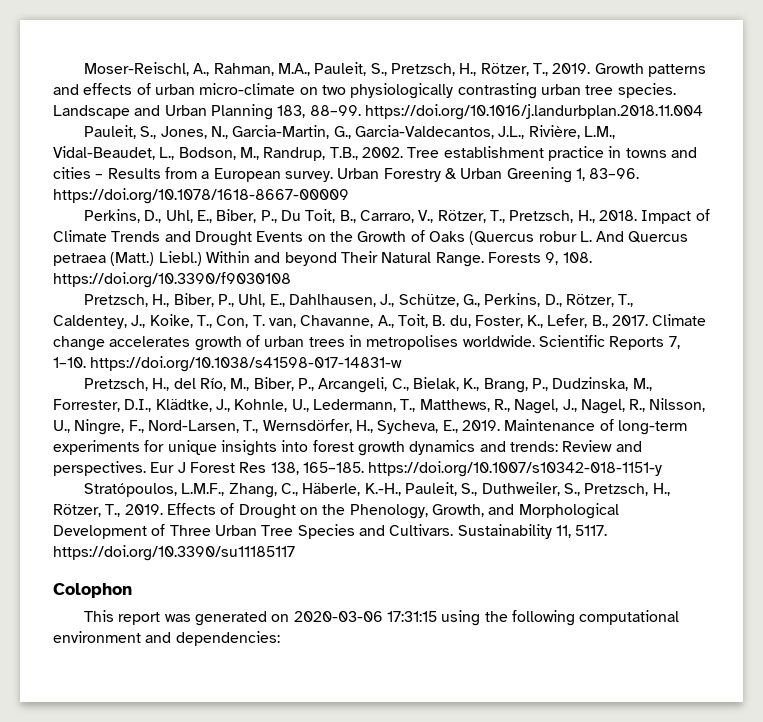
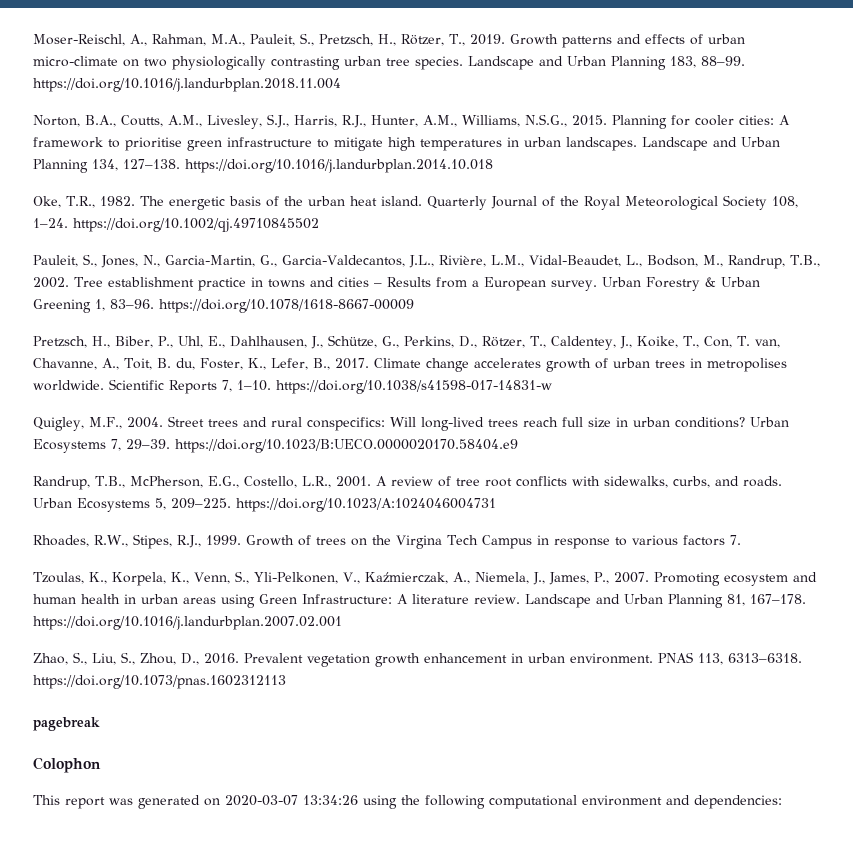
+ Norton, B.A., Coutts, A.M., Livesley, S.J., Harris, R.J., Hunter, A.M., Williams, N.S.G., 2015. Planning for cooler cities: A framework to prioritise green infrastructure to mitigate high temperatures in urban landscapes. Landscape and Urban Planning 134, 127–138. https://doi.org/10.1016/j.landurbplan.2014.10.018
+ Oke, T.R., 1982. The energetic basis of the urban heat island. Quarterly Journal of the Royal Meteorological Society 108, 1–24. https://doi.org/10.1002/qj.49710845502
- Perkins, D., Uhl, E., Biber, P., Du Toit, B., Carraro, V., Rötzer, T., Pretzsch, H., 2018. Impact of Climate Trends and Drought Events on the Growth of Oaks (Quercus robur L. And Quercus petraea (Matt.) Liebl.) Within and beyond Their Natural Range. Forests 9, 108. https://doi.org/10.3390/f9030108
- Pretzsch, H., del Río, M., Biber, P., Arcangeli, C., Bielak, K., Brang, P., Dudzinska, M., Forrester, D.I., Klädtke, J., Kohnle, U., Ledermann, T., Matthews, R., Nagel, J., Nagel, R., Nilsson, U., Ningre, F., Nord-Larsen, T., Wernsdörfer, H., Sycheva, E., 2019. Maintenance of long-term experiments for unique insights into forest growth dynamics and trends: Review and perspectives. Eur J Forest Res 138, 165–185. https://doi.org/10.1007/s10342-018-1151-y
- Stratópoulos, L.M.F., Zhang, C., Häberle, K.-H., Pauleit, S., Duthweiler, S., Pretzsch, H., Rötzer, T., 2019. Effects of Drought on the Phenology, Growth, and Morphological Development of Three Urban Tree Species and Cultivars. Sustainability 11, 5117. https://doi.org/10.3390/su11185117
+ Quigley, M.F., 2004. Street trees and rural conspecifics: Will long-lived trees reach full size in urban conditions? Urban Ecosystems 7, 29–39. https://doi.org/10.1023/B:UECO.0000020170.58404.e9
+ Randrup, T.B., McPherson, E.G., Costello, L.R., 2001. A review of tree root conflicts with sidewalks, curbs, and roads. Urban Ecosystems 5, 209–225. https://doi.org/10.1023/A:1024046004731
+ Rhoades, R.W., Stipes, R.J., 1999. Growth of trees on the Virgina Tech Campus in response to various factors 7.
+ Tzoulas, K., Korpela, K., Venn, S., Yli-Pelkonen, V., Kaźmierczak, A., Niemela, J., James, P., 2007. Promoting ecosystem and human health in urban areas using Green Infrastructure: A literature review. Landscape and Urban Planning 81, 167–178. https://doi.org/10.1016/j.landurbplan.2007.02.001
+ Zhao, S., Liu, S., Zhou, D., 2016. Prevalent vegetation growth enhancement in urban environment. PNAS 113, 6313–6318. https://doi.org/10.1073/pnas.1602312113
+ pagebreak
- This report was generated on 2020-03-06 17:31:15 using the following computational environment and dependencies:
+ This report was generated on 2020-03-07 13:34:26 using the following computational environment and dependencies:

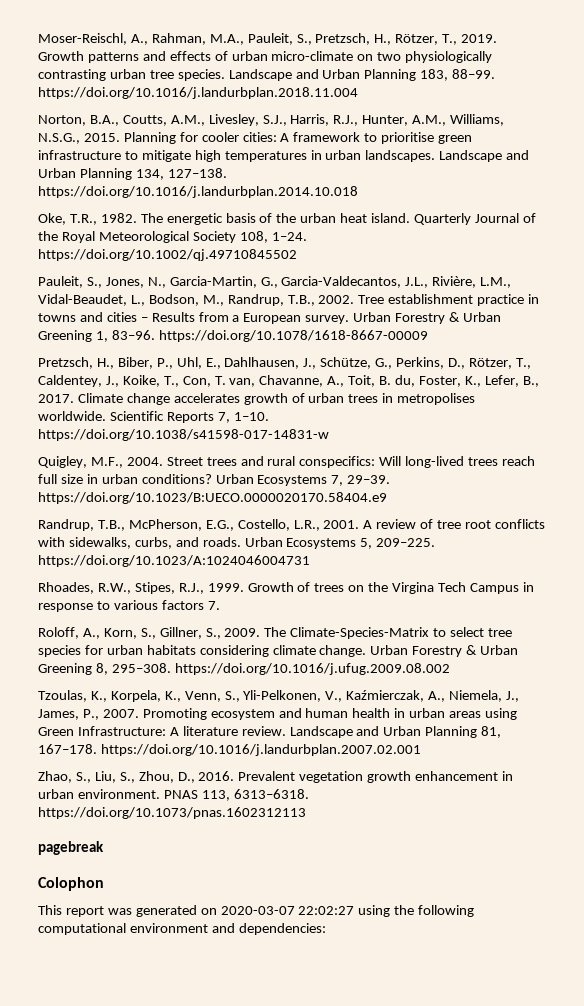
+ Roloff, A., Korn, S., Gillner, S., 2009. The Climate-Species-Matrix to select tree species for urban habitats considering climate change. Urban Forestry & Urban Greening 8, 295–308. https://doi.org/10.1016/j.ufug.2009.08.002
- This report was generated on 2020-03-07 13:34:26 using the following computational environment and dependencies:
+ This report was generated on 2020-03-07 22:02:27 using the following computational environment and dependencies:

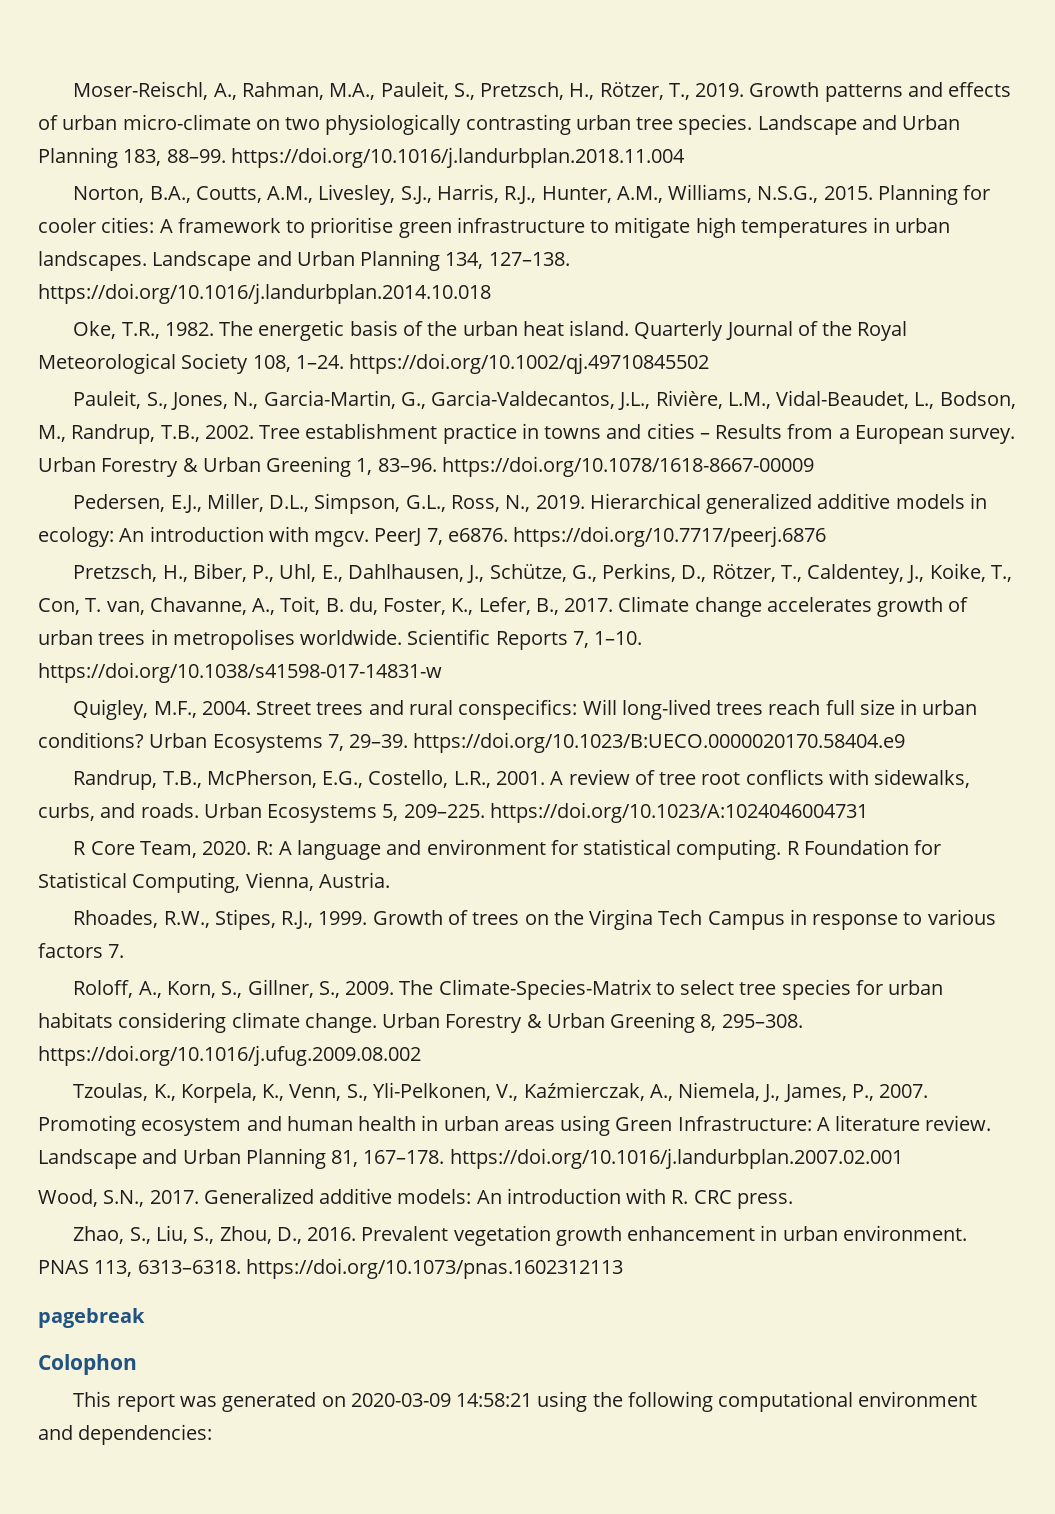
+ Pedersen, E.J., Miller, D.L., Simpson, G.L., Ross, N., 2019. Hierarchical generalized additive models in ecology: An introduction with mgcv. PeerJ 7, e6876. https://doi.org/10.7717/peerj.6876
+ R Core Team, 2020. R: A language and environment for statistical computing. R Foundation for Statistical Computing, Vienna, Austria.
+ Wood, S.N., 2017. Generalized additive models: An introduction with R. CRC press.
- This report was generated on 2020-03-07 22:02:27 using the following computational environment and dependencies:
+ This report was generated on 2020-03-09 14:58:21 using the following computational environment and dependencies:

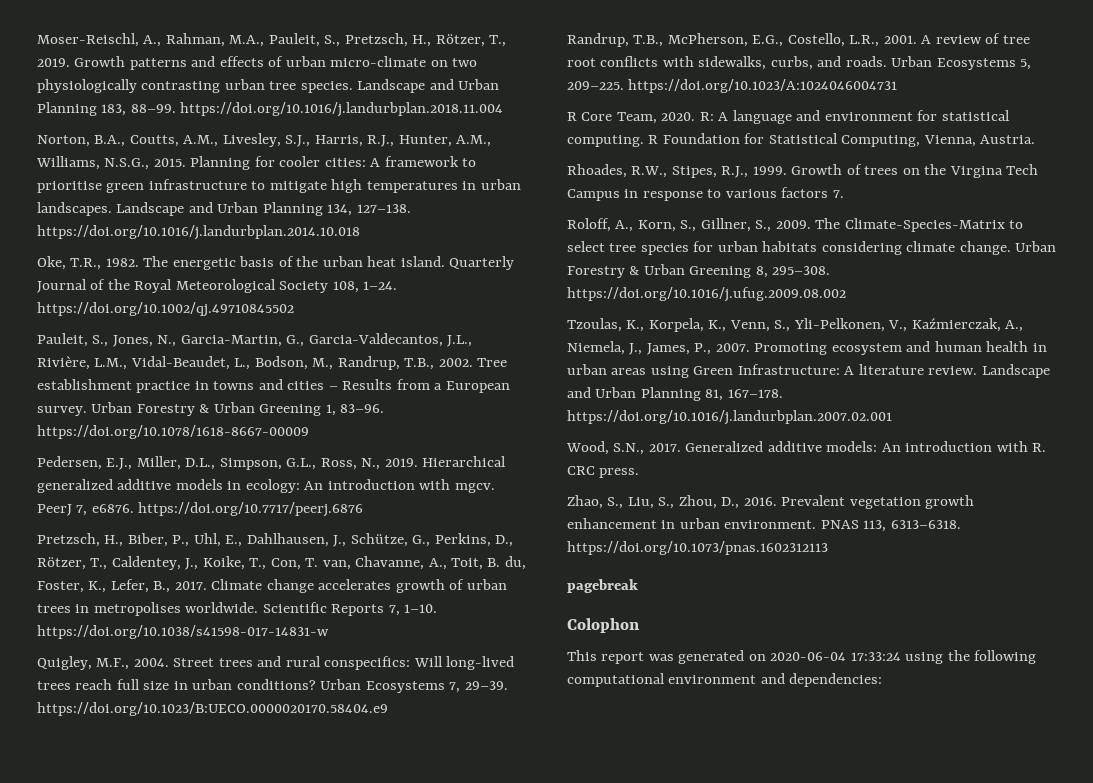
- This report was generated on 2020-03-09 14:58:21 using the following computational environment and dependencies:
+ This report was generated on 2020-06-04 17:33:24 using the following computational environment and dependencies:

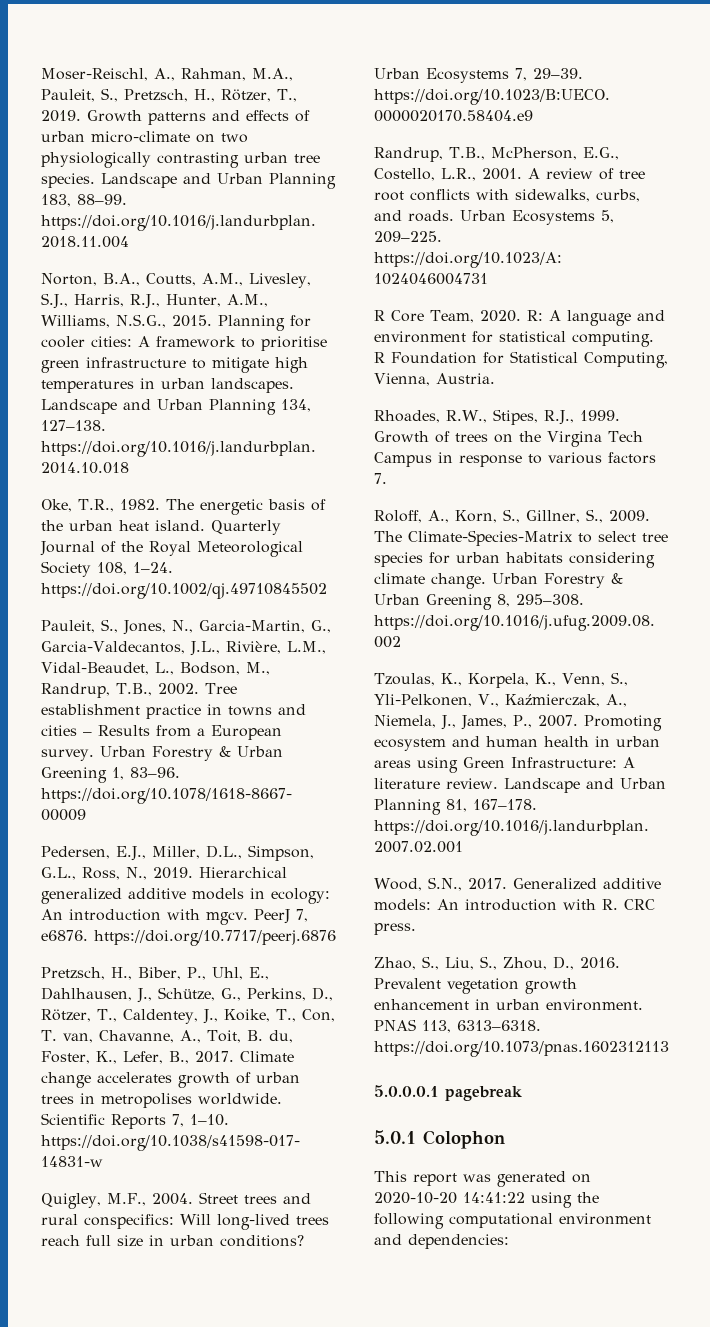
- pagebreak
+ 5.0.0.0.1 pagebreak
- Colophon
+ 5.0.1 Colophon
- This report was generated on 2020-06-04 17:33:24 using the following computational environment and dependencies:
+ This report was generated on 2020-10-20 14:41:22 using the following computational environment and dependencies:

